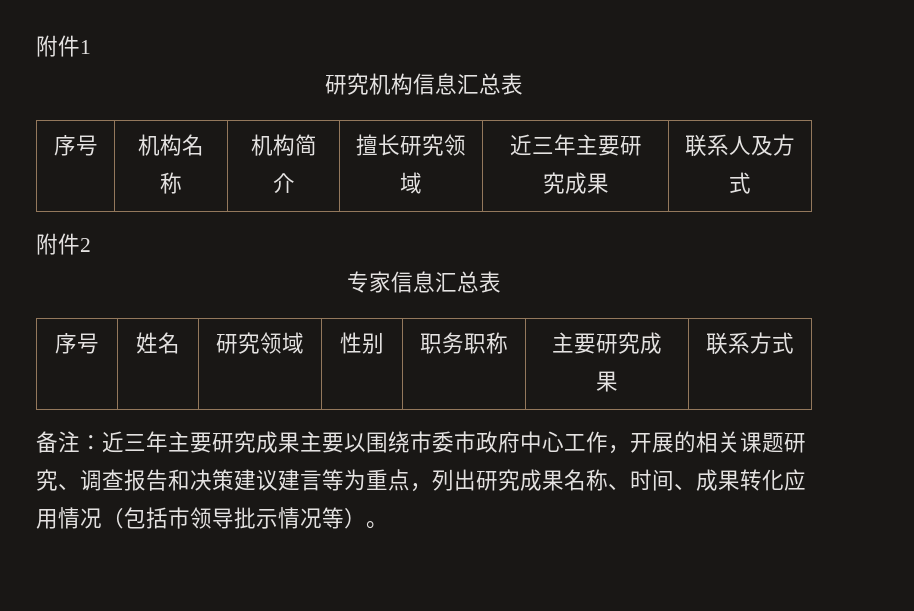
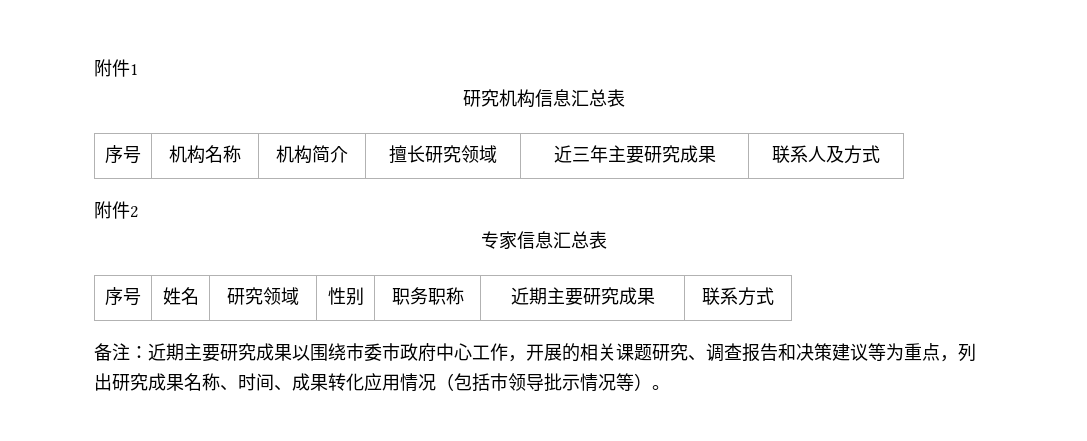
- 序号 | 姓名 | 研究领域 | 性别 | 职务职称 | 主要研究成果 | 联系方式
+ 序号 | 姓名 | 研究领域 | 性别 | 职务职称 | 近期主要研究成果 | 联系方式
- 备注：近三年主要研究成果主要以围绕市委市政府中心工作，开展的相关课题研究、调查报告和决策建议建言等为重点，列出研究成果名称、时间、成果转化应用情况（包括市领导批示情况等）。
+ 备注：近期主要研究成果以围绕市委市政府中心工作，开展的相关课题研究、调查报告和决策建议等为重点，列出研究成果名称、时间、成果转化应用情况（包括市领导批示情况等）。

